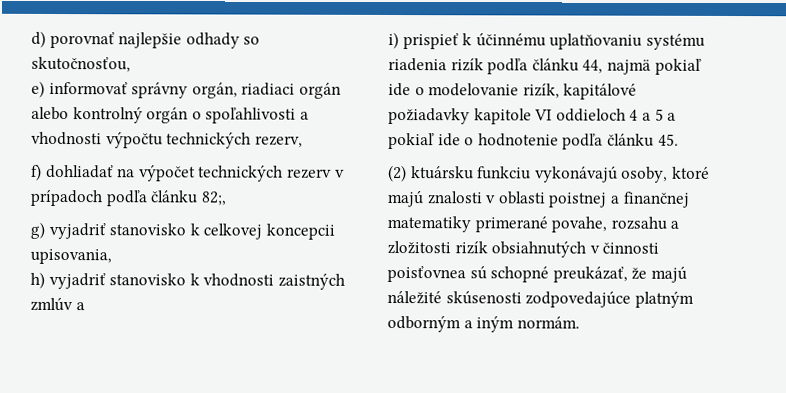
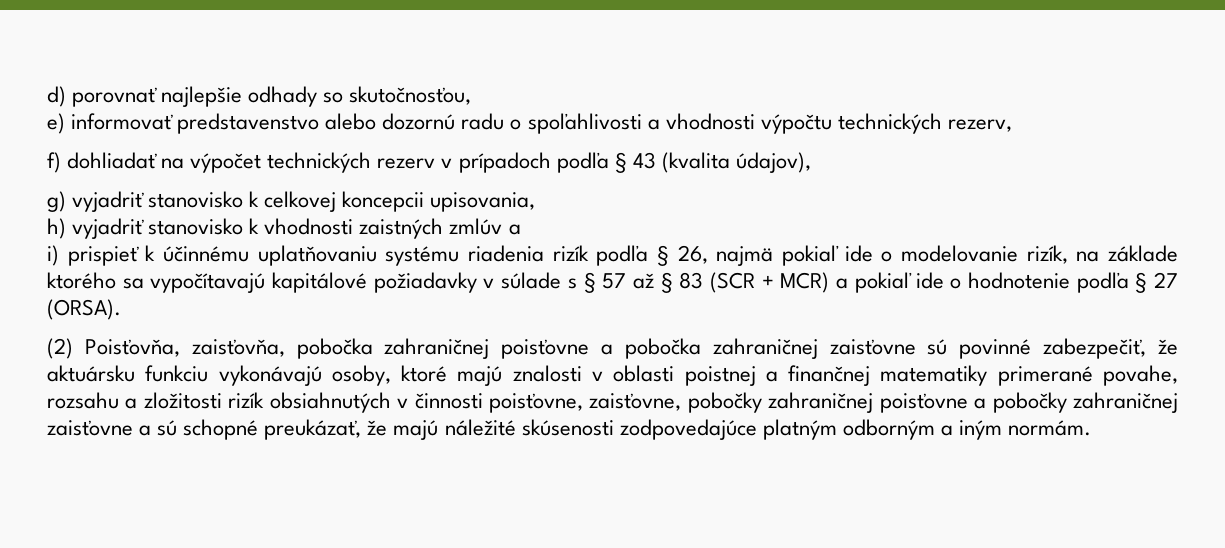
- e) informovať správny orgán, riadiaci orgán alebo kontrolný orgán o spoľahlivosti a vhodnosti výpočtu technických rezerv,
+ e) informovať predstavenstvo alebo dozornú radu o spoľahlivosti a vhodnosti výpočtu technických rezerv,
- f) dohliadať na výpočet technických rezerv v prípadoch podľa článku 82;,
+ f) dohliadať na výpočet technických rezerv v prípadoch podľa § 43 (kvalita údajov),
- i) prispieť k účinnému uplatňovaniu systému riadenia rizík podľa článku 44, najmä pokiaľ ide o modelovanie rizík, kapitálové požiadavky kapitole VI oddieloch 4 a 5 a pokiaľ ide o hodnotenie podľa článku 45.
- (2) ktuársku funkciu vykonávajú osoby, ktoré majú znalosti v oblasti poistnej a finančnej matematiky primerané povahe, rozsahu a zložitosti rizík obsiahnutých v činnosti poisťovnea sú schopné preukázať, že majú náležité skúsenosti zodpovedajúce platným odborným a iným normám.
+ i) prispieť k účinnému uplatňovaniu systému riadenia rizík podľa § 26, najmä pokiaľ ide o modelovanie rizík, na základe ktorého sa vypočítavajú kapitálové požiadavky v súlade s § 57 až § 83 (SCR + MCR) a pokiaľ ide o hodnotenie podľa § 27 (ORSA).
+ (2) Poisťovňa, zaisťovňa, pobočka zahraničnej poisťovne a pobočka zahraničnej zaisťovne sú povinné zabezpečiť, že aktuársku funkciu vykonávajú osoby, ktoré majú znalosti v oblasti poistnej a finančnej matematiky primerané povahe, rozsahu a zložitosti rizík obsiahnutých v činnosti poisťovne, zaisťovne, pobočky zahraničnej poisťovne a pobočky zahraničnej zaisťovne a sú schopné preukázať, že majú náležité skúsenosti zodpovedajúce platným odborným a iným normám.

